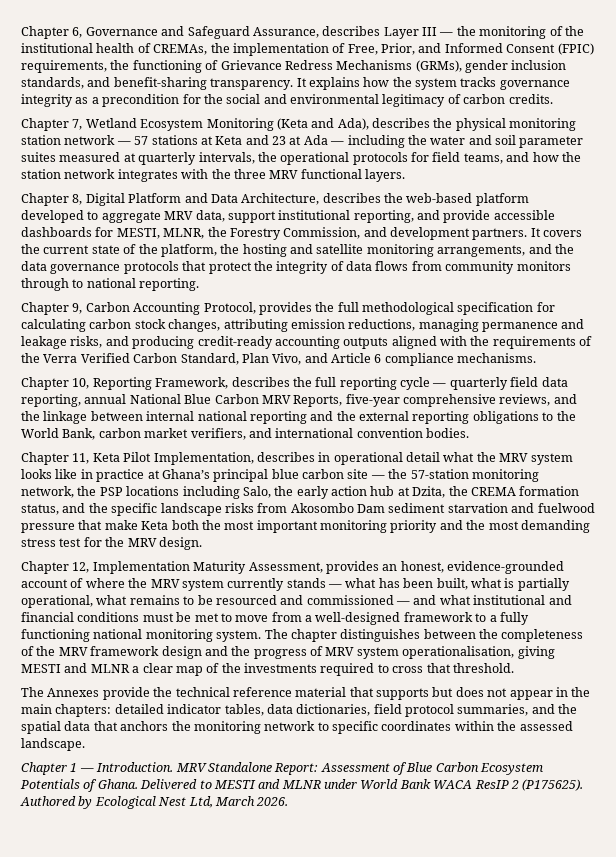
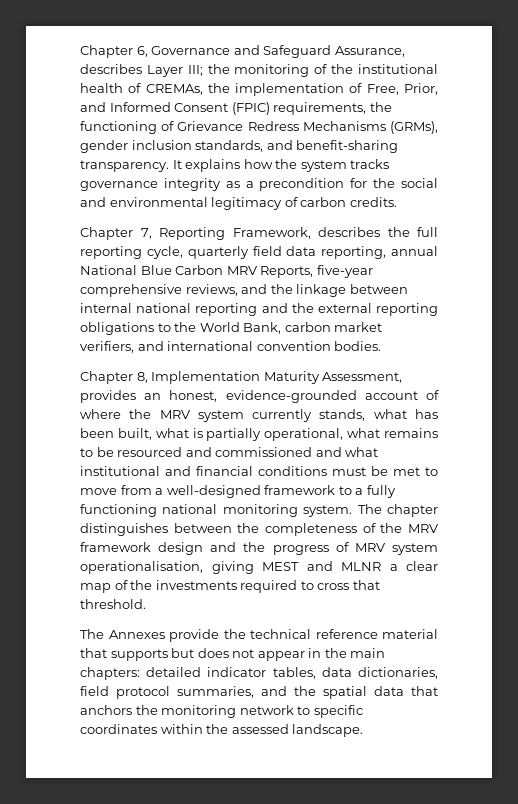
- Chapter 6, Governance and Safeguard Assurance, describes Layer III — the monitoring of the institutional health of CREMAs, the implementation of Free, Prior, and Informed Consent (FPIC) requirements, the functioning of Grievance Redress Mechanisms (GRMs), gender inclusion standards, and benefit-sharing transparency.
+ Chapter 6, Governance and Safeguard Assurance, describes Layer III; the monitoring of the institutional health of CREMAs, the implementation of Free, Prior, and Informed Consent (FPIC) requirements, the functioning of Grievance Redress Mechanisms (GRMs), gender inclusion standards, and benefit-sharing transparency.
- Chapter 7, Wetland Ecosystem Monitoring (Keta and Ada), describes the physical monitoring station network — 57 stations at Keta and 23 at Ada — including the water and soil parameter suites measured at quarterly intervals, the operational protocols for field teams, and how the station network integrates with the three MRV functional layers.
- Chapter 8, Digital Platform and Data Architecture, describes the web-based platform developed to aggregate MRV data, support institutional reporting, and provide accessible dashboards for MESTI, MLNR, the Forestry Commission, and development partners. It covers the current state of the platform, the hosting and satellite monitoring arrangements, and the data governance protocols that protect the integrity of data flows from community monitors through to national reporting.
- Chapter 9, Carbon Accounting Protocol, provides the full methodological specification for calculating carbon stock changes, attributing emission reductions, managing permanence and leakage risks, and producing credit-ready accounting outputs aligned with the requirements of the Verra Verified Carbon Standard, Plan Vivo, and Article 6 compliance mechanisms.
- Chapter 10, Reporting Framework, describes the full reporting cycle — quarterly field data reporting, annual National Blue Carbon MRV Reports, five-year comprehensive reviews, and the linkage between internal national reporting and the external reporting obligations to the World Bank, carbon market verifiers, and international convention bodies.
+ Chapter 7, Reporting Framework, describes the full reporting cycle, quarterly field data reporting, annual National Blue Carbon MRV Reports, five-year comprehensive reviews, and the linkage between internal national reporting and the external reporting obligations to the World Bank, carbon market verifiers, and international convention bodies.
- Chapter 11, Keta Pilot Implementation, describes in operational detail what the MRV system looks like in practice at Ghana’s principal blue carbon site — the 57-station monitoring network, the PSP locations including Salo, the early action hub at Dzita, the CREMA formation status, and the specific landscape risks from Akosombo Dam sediment starvation and fuelwood pressure that make Keta both the most important monitoring priority and the most demanding stress test for the MRV design.
- Chapter 12, Implementation Maturity Assessment, provides an honest, evidence-grounded account of where the MRV system currently stands — what has been built, what is partially operational, what remains to be resourced and commissioned — and what institutional and financial conditions must be met to move from a well-designed framework to a fully functioning national monitoring system.
+ Chapter 8, Implementation Maturity Assessment, provides an honest, evidence-grounded account of where the MRV system currently stands, what has been built, what is partially operational, what remains to be resourced and commissioned and what institutional and financial conditions must be met to move from a well-designed framework to a fully functioning national monitoring system.
- The chapter distinguishes between the completeness of the MRV framework design and the progress of MRV system operationalisation, giving MESTI and MLNR a clear map of the investments required to cross that threshold.
+ The chapter distinguishes between the completeness of the MRV framework design and the progress of MRV system operationalisation, giving MEST and MLNR a clear map of the investments required to cross that threshold.
- Chapter 1 — Introduction. MRV Standalone Report: Assessment of Blue Carbon Ecosystem Potentials of Ghana. Delivered to MESTI and MLNR under World Bank WACA ResIP 2 (P175625). Authored by Ecological Nest Ltd, March 2026.

